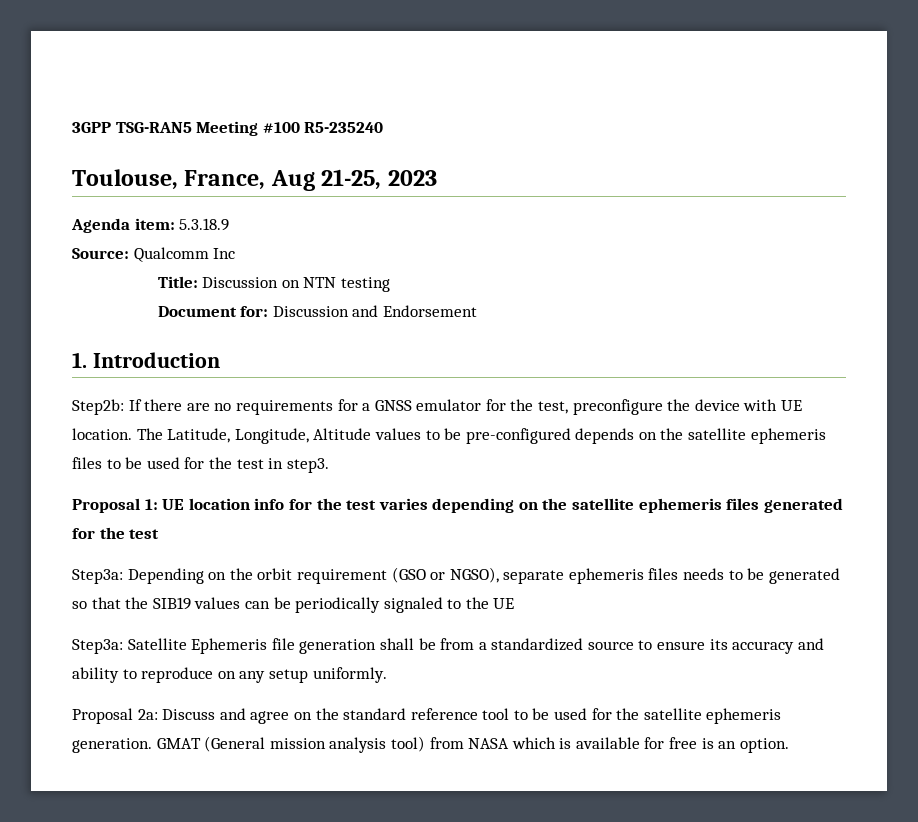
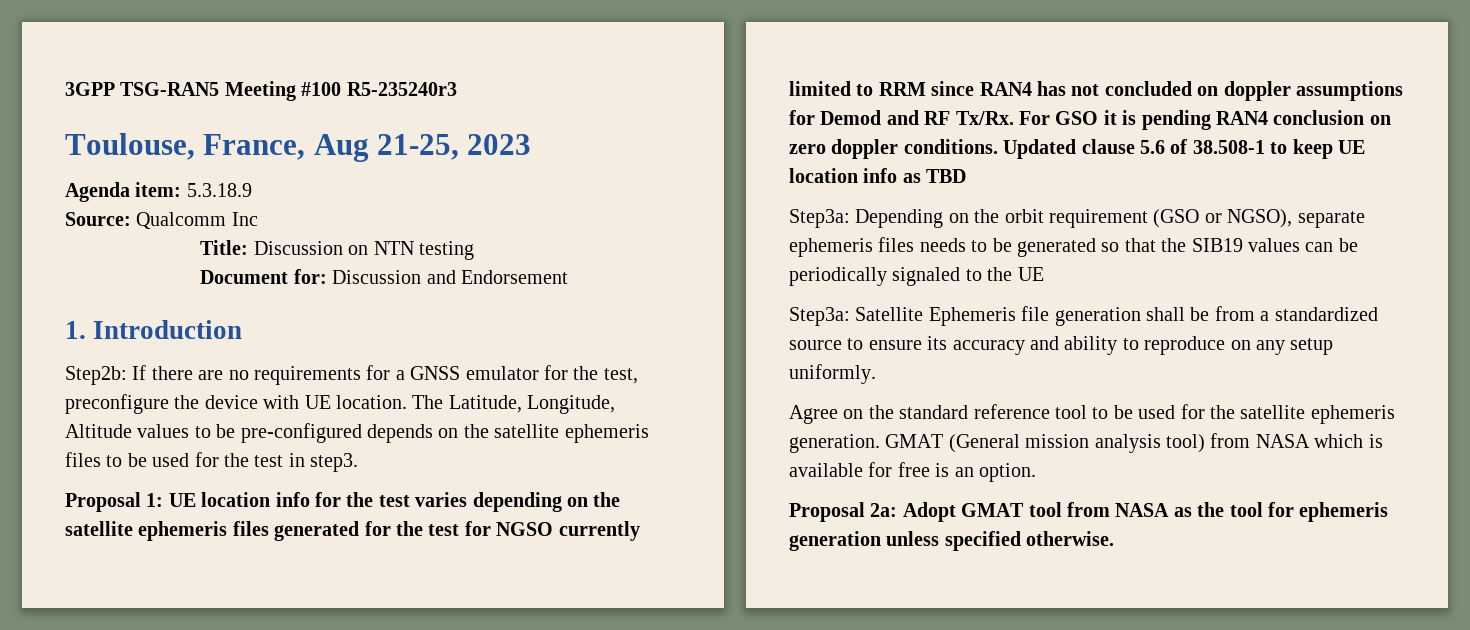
- 3GPP TSG-RAN5 Meeting #100 R5-235240
+ 3GPP TSG-RAN5 Meeting #100 R5-235240r3
- Proposal 1: UE location info for the test varies depending on the satellite ephemeris files generated for the test
+ Proposal 1: UE location info for the test varies depending on the satellite ephemeris files generated for the test for NGSO currently limited to RRM since RAN4 has not concluded on doppler assumptions for Demod and RF Tx/Rx. For GSO it is pending RAN4 conclusion on zero doppler conditions. Updated clause 5.6 of 38.508-1 to keep UE location info as TBD
- Proposal 2a: Discuss and agree on the standard reference tool to be used for the satellite ephemeris generation.
+ Agree on the standard reference tool to be used for the satellite ephemeris generation.
+ Proposal 2a: Adopt GMAT tool from NASA as the tool for ephemeris generation unless specified otherwise.

